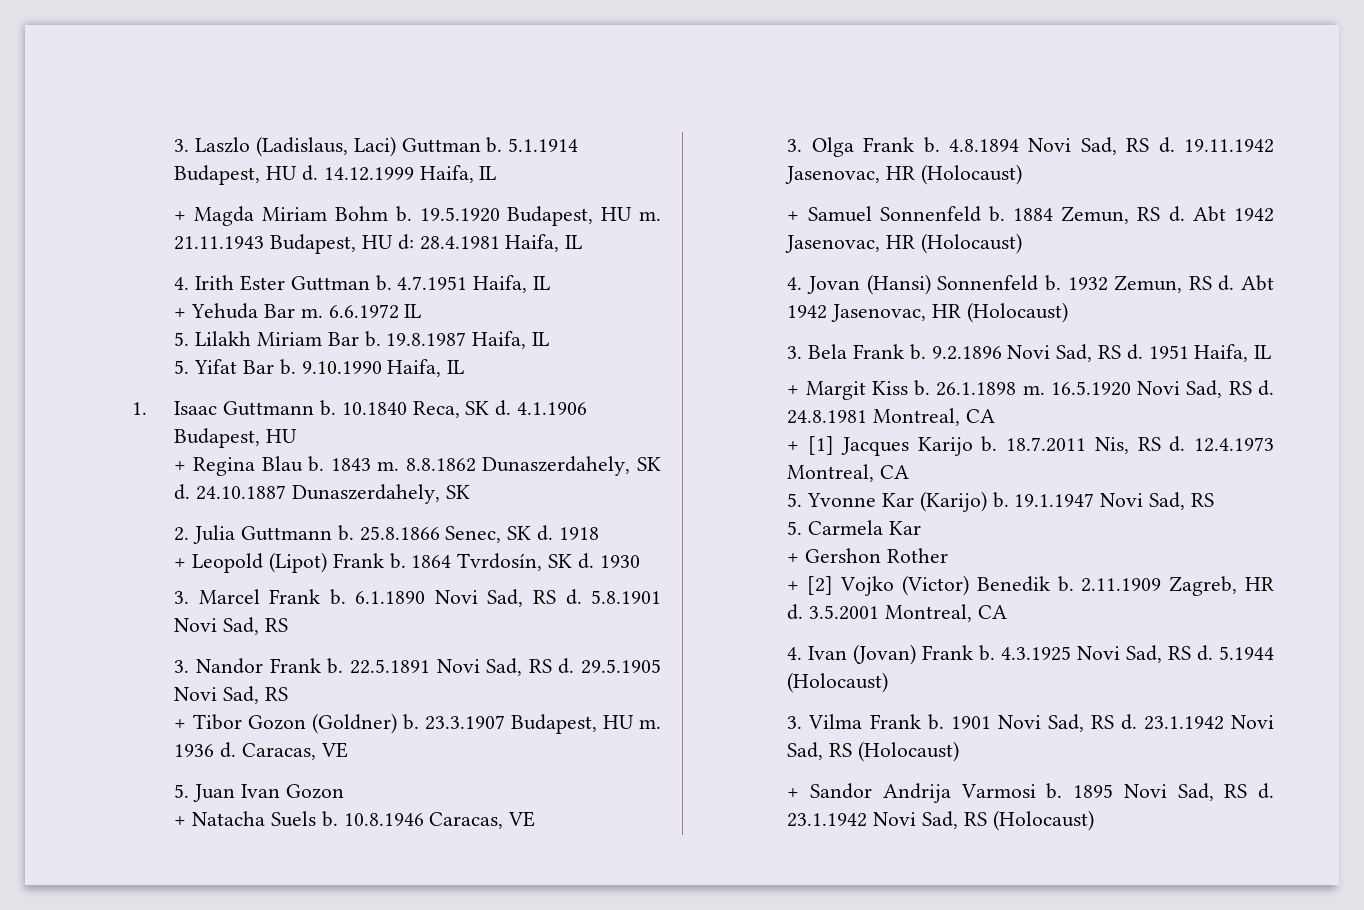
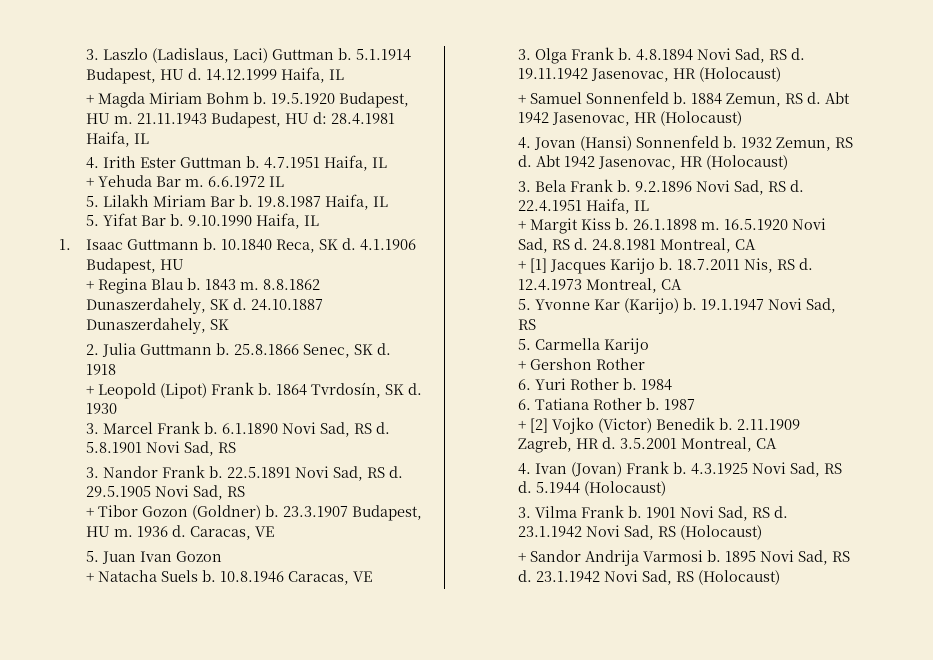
- 1951 Haifa, IL
+ 22.4.1951 Haifa, IL
- 5. Carmela Kar
+ 5. Carmella Karijo
+ 6. Yuri Rother b. 1984
+ 6. Tatiana Rother b. 1987

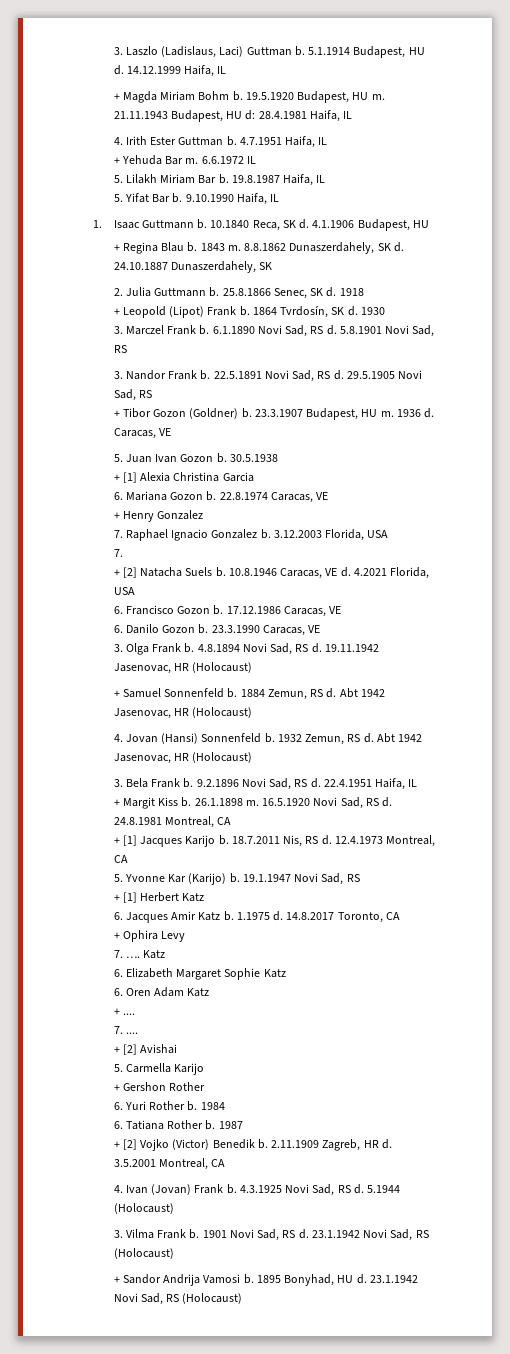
- 3. Marcel Frank b.
+ 3. Marczel Frank b.
- 5. Juan Ivan Gozon
- + Natacha Suels b.
+ 5. Juan Ivan Gozon b. 30.5.1938
+ + [1] Alexia Christina Garcia
+ 6. Mariana Gozon b. 22.8.1974 Caracas, VE
+ + Henry Gonzalez
+ 7. Raphael Ignacio Gonzalez b. 3.12.2003 Florida, USA
+ 7.
+ + [2] Natacha Suels b.
- 10.8.1946 Caracas, VE
+ 10.8.1946 Caracas, VE d. 4.2021 Florida, USA
+ 6. Francisco Gozon b. 17.12.1986 Caracas, VE
+ 6. Danilo Gozon b. 23.3.1990 Caracas, VE
+ + [1] Herbert Katz
+ 6. Jacques Amir Katz b. 1.1975 d. 14.8.2017 Toronto, CA
+ + Ophira Levy
+ 7. …. Katz
+ 6. Elizabeth Margaret Sophie Katz
+ 6. Oren Adam Katz
+ + ....
+ 7. ....
+ + [2] Avishai
- + Sandor Andrija Varmosi b.
+ + Sandor Andrija Vamosi b.
- 1895 Novi Sad, RS d.
+ 1895 Bonyhad, HU d.

